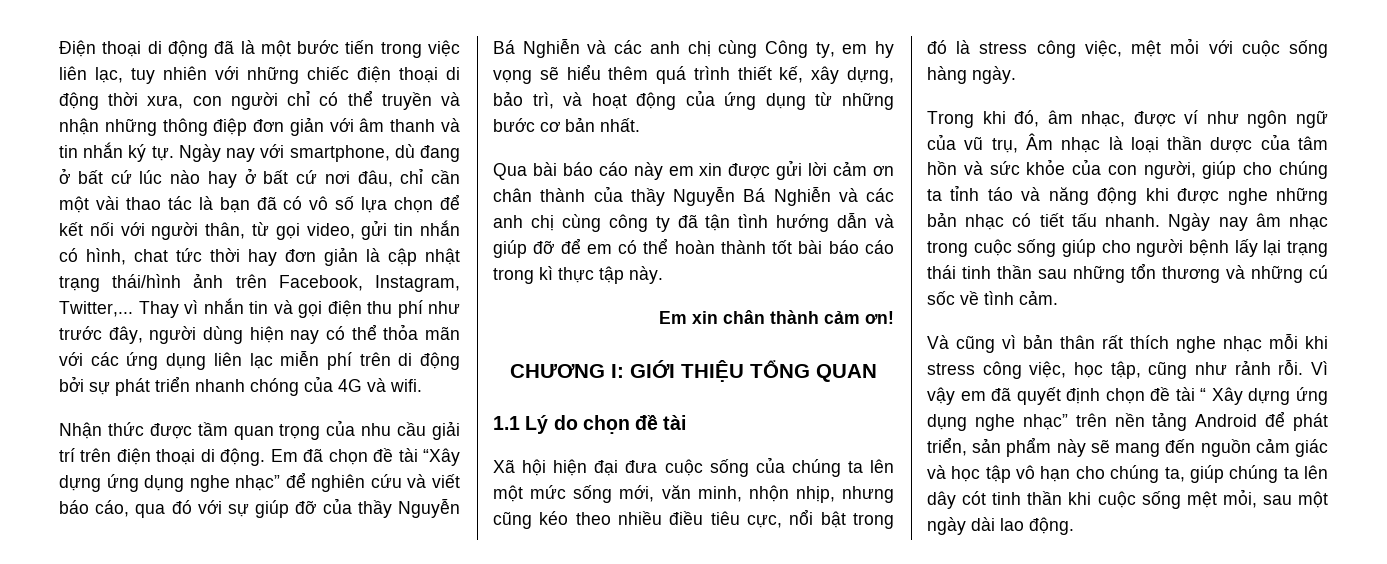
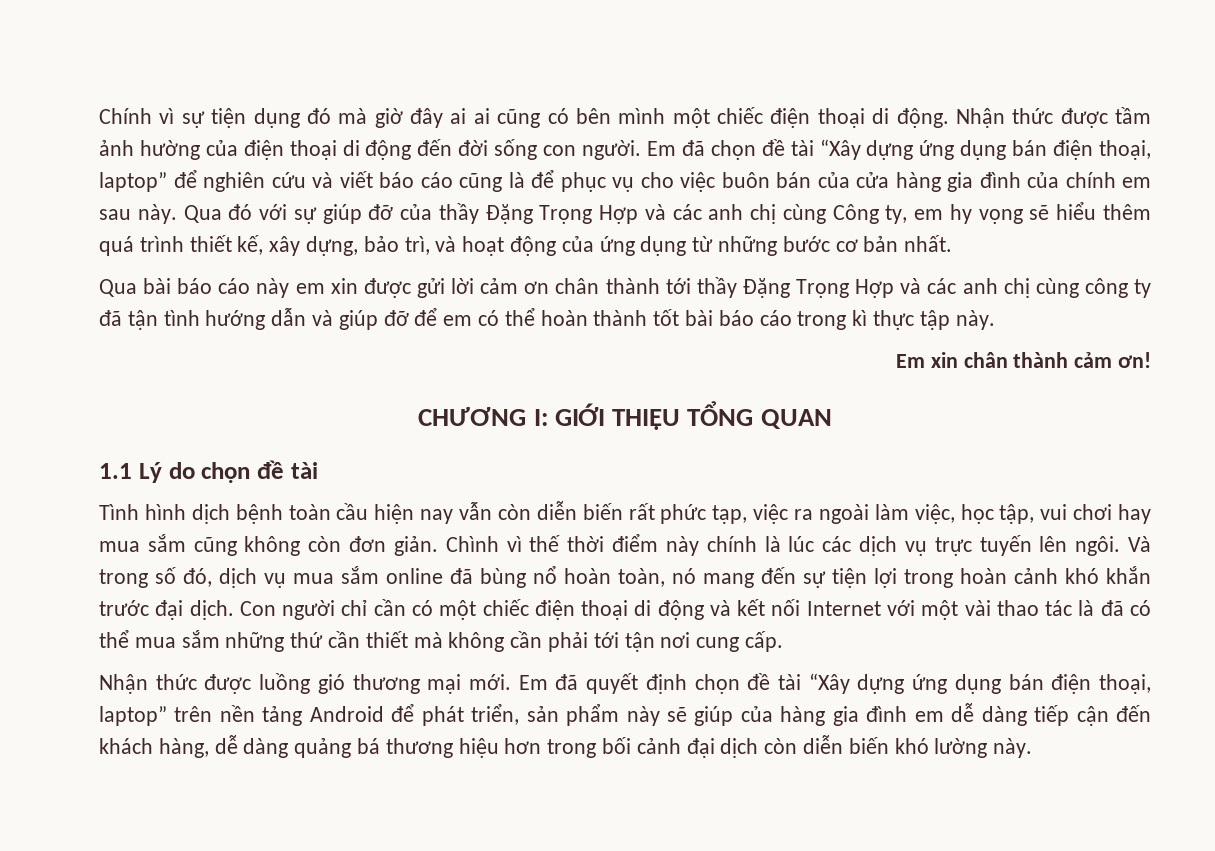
- Điện thoại di động đã là một bước tiến trong việc liên lạc, tuy nhiên với những chiếc điện thoại di động thời xưa, con người chỉ có thể truyền và nhận những thông điệp đơn giản với âm thanh và tin nhắn ký tự. Ngày nay với smartphone, dù đang ở bất cứ lúc nào hay ở bất cứ nơi đâu, chỉ cần một vài thao tác là bạn đã có vô số lựa chọn để kết nối với người thân, từ gọi video, gửi tin nhắn có hình, chat tức thời hay đơn giản là cập nhật trạng thái/hình ảnh trên Facebook, Instagram, Twitter,... Thay vì nhắn tin và gọi điện thu phí như trước đây, người dùng hiện nay có thể thỏa mãn với các ứng dụng liên lạc miễn phí trên di động bởi sự phát triển nhanh chóng của 4G và wifi.
- Nhận thức được tầm quan trọng của nhu cầu giải trí trên điện thoại di động.
+ Chính vì sự tiện dụng đó mà giờ đây ai ai cũng có bên mình một chiếc điện thoại di động. Nhận thức được tầm ảnh hường của điện thoại di động đến đời sống con người.
- Em đã chọn đề tài “Xây dựng ứng dụng nghe nhạc” để nghiên cứu và viết báo cáo, qua đó với sự giúp đỡ của thầy Nguyễn Bá Nghiễn và các anh chị cùng Công ty, em hy vọng sẽ hiểu thêm quá trình thiết kế, xây dựng, bảo trì, và hoạt động của ứng dụng từ những bước cơ bản nhất.
+ Em đã chọn đề tài “Xây dựng ứng dụng bán điện thoại, laptop” để nghiên cứu và viết báo cáo cũng là để phục vụ cho việc buôn bán của cửa hàng gia đình của chính em sau này. Qua đó với sự giúp đỡ của thầy Đặng Trọng Hợp và các anh chị cùng Công ty, em hy vọng sẽ hiểu thêm quá trình thiết kế, xây dựng, bảo trì, và hoạt động của ứng dụng từ những bước cơ bản nhất.
- Qua bài báo cáo này em xin được gửi lời cảm ơn chân thành của thầy Nguyễn Bá Nghiễn và các anh chị cùng công ty đã tận tình hướng dẫn và giúp đỡ để em có thể hoàn thành tốt bài báo cáo trong kì thực tập này.
+ Qua bài báo cáo này em xin được gửi lời cảm ơn chân thành tới thầy Đặng Trọng Hợp và các anh chị cùng công ty đã tận tình hướng dẫn và giúp đỡ để em có thể hoàn thành tốt bài báo cáo trong kì thực tập này.
- Xã hội hiện đại đưa cuộc sống của chúng ta lên một mức sống mới, văn minh, nhộn nhịp, nhưng cũng kéo theo nhiều điều tiêu cực, nổi bật trong đó là stress công việc, mệt mỏi với cuộc sống hàng ngày.
- Trong khi đó, âm nhạc, được ví như ngôn ngữ của vũ trụ, Âm nhạc là loại thần dược của tâm hồn và sức khỏe của con người, giúp cho chúng ta tỉnh táo và năng động khi được nghe những bản nhạc có tiết tấu nhanh. Ngày nay âm nhạc trong cuộc sống giúp cho người bệnh lấy lại trạng thái tinh thần sau những tổn thương và những cú sốc về tình cảm.
- Và cũng vì bản thân rất thích nghe nhạc mỗi khi stress công việc, học tập, cũng như rảnh rỗi. Vì vậy em đã quyết định chọn đề tài “ Xây dựng ứng dụng nghe nhạc” trên nền tảng Android để phát triển, sản phẩm này sẽ mang đến nguồn cảm giác và học tập vô hạn cho chúng ta, giúp chúng ta lên dây cót tinh thần khi cuộc sống mệt mỏi, sau một ngày dài lao động.
+ Tình hình dịch bệnh toàn cầu hiện nay vẫn còn diễn biến rất phức tạp, việc ra ngoài làm việc, học tập, vui chơi hay mua sắm cũng không còn đơn giản. Chình vì thế thời điểm này chính là lúc các dịch vụ trực tuyến lên ngôi. Và trong số đó, dịch vụ mua sắm online đã bùng nổ hoàn toàn, nó mang đến sự tiện lợi trong hoàn cảnh khó khắn trước đại dịch. Con người chỉ cần có một chiếc điện thoại di động và kết nối Internet với một vài thao tác là đã có thể mua sắm những thứ cần thiết mà không cần phải tới tận nơi cung cấp.
+ Nhận thức được luồng gió thương mại mới. Em đã quyết định chọn đề tài “Xây dựng ứng dụng bán điện thoại, laptop” trên nền tảng Android để phát triển, sản phẩm này sẽ giúp của hàng gia đình em dễ dàng tiếp cận đến khách hàng, dễ dàng quảng bá thương hiệu hơn trong bối cảnh đại dịch còn diễn biến khó lường này.

